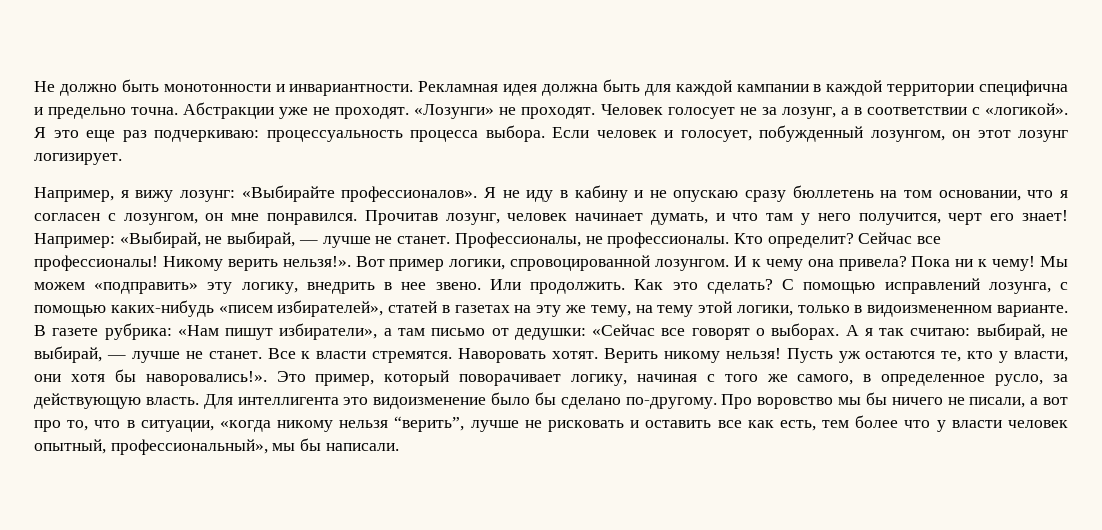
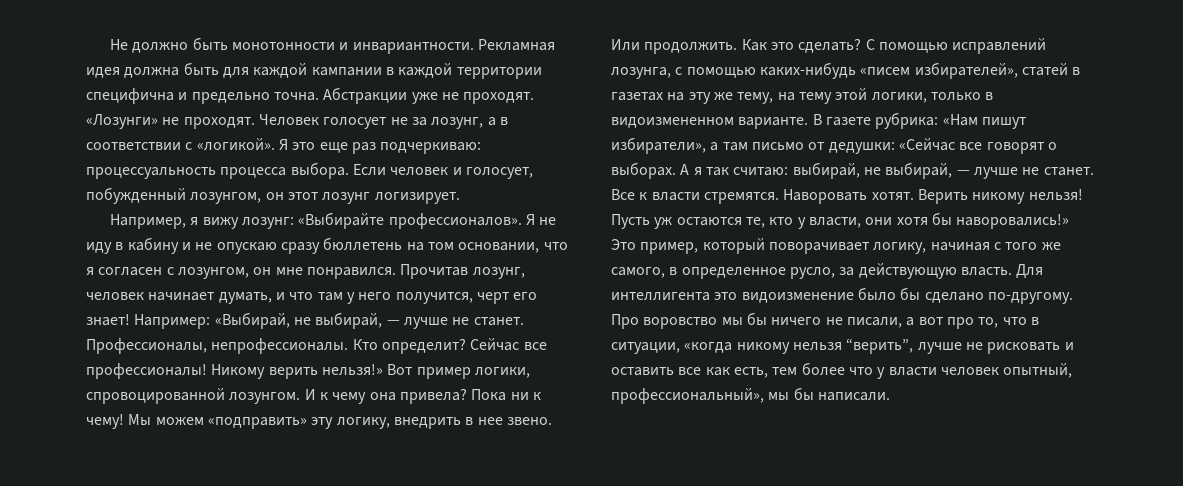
- Профессионалы, не профессионалы.
+ Профессионалы, непрофессионалы.
- Никому верить нельзя!».
+ Никому верить нельзя!»
- Пусть уж остаются те, кто у власти, они хотя бы наворовались!».
+ Пусть уж остаются те, кто у власти, они хотя бы наворовались!»

